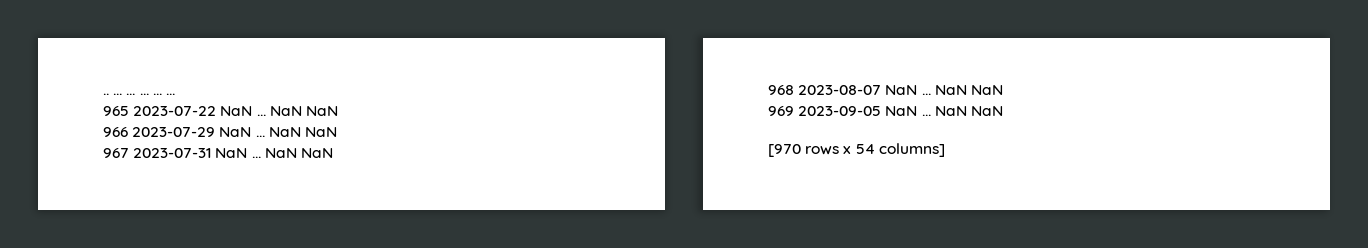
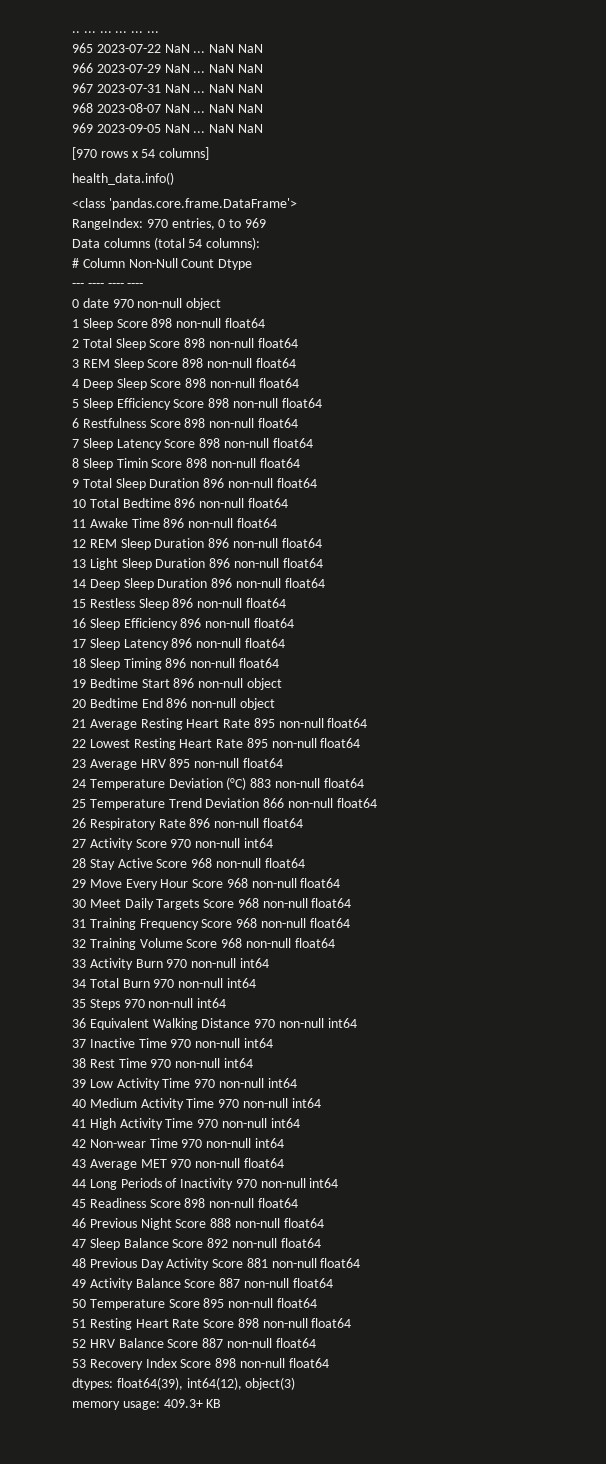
+ health_data.info()
+ <class 'pandas.core.frame.DataFrame'>
+ RangeIndex: 970 entries, 0 to 969
+ Data columns (total 54 columns):
+ # Column Non-Null Count Dtype
+ --- ---- ---- ----
+ 0 date 970 non-null object
+ 1 Sleep Score 898 non-null float64
+ 2 Total Sleep Score 898 non-null float64
+ 3 REM Sleep Score 898 non-null float64
+ 4 Deep Sleep Score 898 non-null float64
+ 5 Sleep Efficiency Score 898 non-null float64
+ 6 Restfulness Score 898 non-null float64
+ 7 Sleep Latency Score 898 non-null float64
+ 8 Sleep Timin Score 898 non-null float64
+ 9 Total Sleep Duration 896 non-null float64
+ 10 Total Bedtime 896 non-null float64
+ 11 Awake Time 896 non-null float64
+ 12 REM Sleep Duration 896 non-null float64
+ 13 Light Sleep Duration 896 non-null float64
+ 14 Deep Sleep Duration 896 non-null float64
+ 15 Restless Sleep 896 non-null float64
+ 16 Sleep Efficiency 896 non-null float64
+ 17 Sleep Latency 896 non-null float64
+ 18 Sleep Timing 896 non-null float64
+ 19 Bedtime Start 896 non-null object
+ 20 Bedtime End 896 non-null object
+ 21 Average Resting Heart Rate 895 non-null float64
+ 22 Lowest Resting Heart Rate 895 non-null float64
+ 23 Average HRV 895 non-null float64
+ 24 Temperature Deviation (°C) 883 non-null float64
+ 25 Temperature Trend Deviation 866 non-null float64
+ 26 Respiratory Rate 896 non-null float64
+ 27 Activity Score 970 non-null int64
+ 28 Stay Active Score 968 non-null float64
+ 29 Move Every Hour Score 968 non-null float64
+ 30 Meet Daily Targets Score 968 non-null float64
+ 31 Training Frequency Score 968 non-null float64
+ 32 Training Volume Score 968 non-null float64
+ 33 Activity Burn 970 non-null int64
+ 34 Total Burn 970 non-null int64
+ 35 Steps 970 non-null int64
+ 36 Equivalent Walking Distance 970 non-null int64
+ 37 Inactive Time 970 non-null int64
+ 38 Rest Time 970 non-null int64
+ 39 Low Activity Time 970 non-null int64
+ 40 Medium Activity Time 970 non-null int64
+ 41 High Activity Time 970 non-null int64
+ 42 Non-wear Time 970 non-null int64
+ 43 Average MET 970 non-null float64
+ 44 Long Periods of Inactivity 970 non-null int64
+ 45 Readiness Score 898 non-null float64
+ 46 Previous Night Score 888 non-null float64
+ 47 Sleep Balance Score 892 non-null float64
+ 48 Previous Day Activity Score 881 non-null float64
+ 49 Activity Balance Score 887 non-null float64
+ 50 Temperature Score 895 non-null float64
+ 51 Resting Heart Rate Score 898 non-null float64
+ 52 HRV Balance Score 887 non-null float64
+ 53 Recovery Index Score 898 non-null float64
+ dtypes: float64(39), int64(12), object(3)
+ memory usage: 409.3+ KB

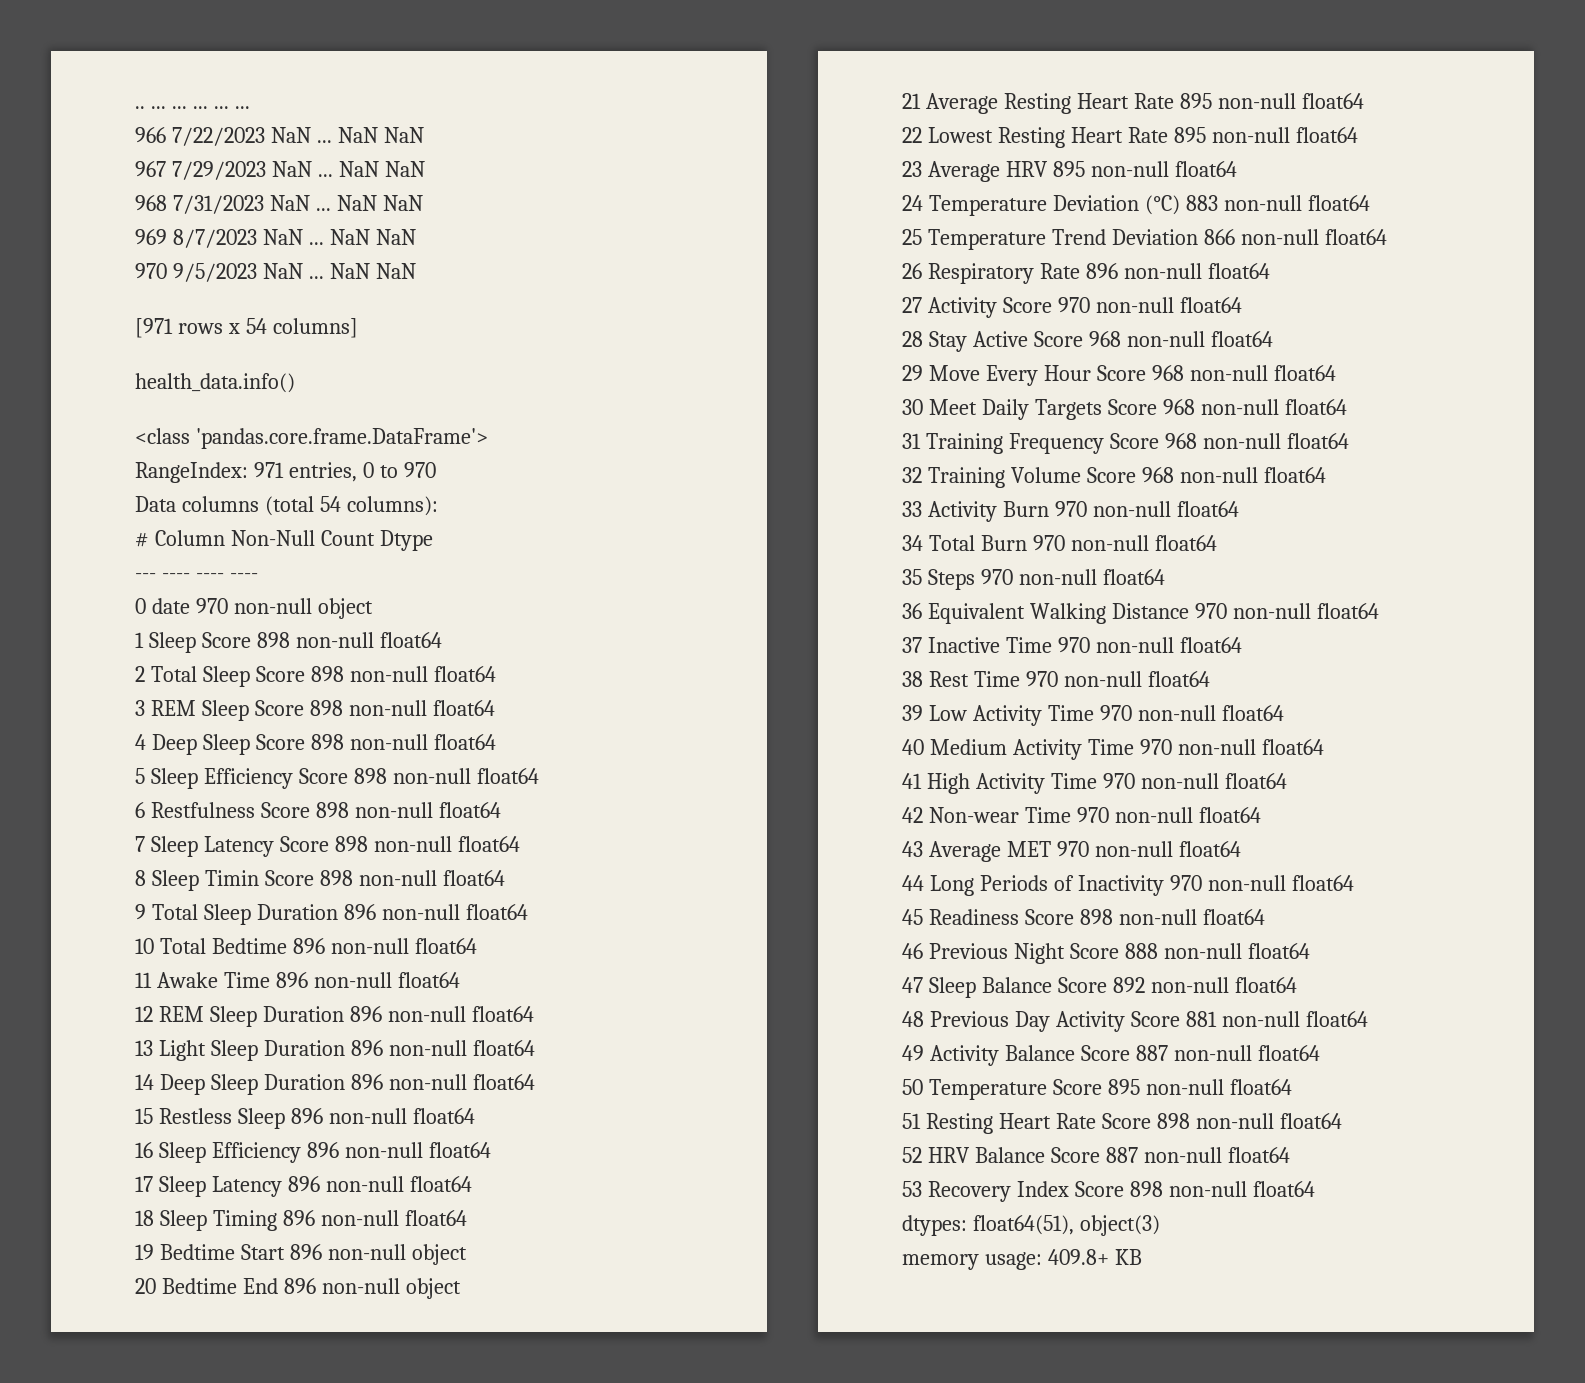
- 965 2023-07-22 NaN ... NaN NaN
- 966 2023-07-29 NaN ...
+ 966 7/22/2023 NaN ...
- 967 2023-07-31 NaN ...
+ 967 7/29/2023 NaN ...
- 968 2023-08-07 NaN ...
+ 968 7/31/2023 NaN ...
- 969 2023-09-05 NaN ... NaN NaN
- [970 rows x 54 columns]
+ 969 8/7/2023 NaN ... NaN NaN
+ 970 9/5/2023 NaN ... NaN NaN
+ [971 rows x 54 columns]
- RangeIndex: 970 entries, 0 to 969
+ RangeIndex: 971 entries, 0 to 970
- 27 Activity Score 970 non-null int64
+ 27 Activity Score 970 non-null float64
- 33 Activity Burn 970 non-null int64
+ 33 Activity Burn 970 non-null float64
- 34 Total Burn 970 non-null int64
+ 34 Total Burn 970 non-null float64
- 35 Steps 970 non-null int64
+ 35 Steps 970 non-null float64
- 36 Equivalent Walking Distance 970 non-null int64
+ 36 Equivalent Walking Distance 970 non-null float64
- 37 Inactive Time 970 non-null int64
+ 37 Inactive Time 970 non-null float64
- 38 Rest Time 970 non-null int64
+ 38 Rest Time 970 non-null float64
- 39 Low Activity Time 970 non-null int64
+ 39 Low Activity Time 970 non-null float64
- 40 Medium Activity Time 970 non-null int64
+ 40 Medium Activity Time 970 non-null float64
- 41 High Activity Time 970 non-null int64
+ 41 High Activity Time 970 non-null float64
- 42 Non-wear Time 970 non-null int64
+ 42 Non-wear Time 970 non-null float64
- 44 Long Periods of Inactivity 970 non-null int64
+ 44 Long Periods of Inactivity 970 non-null float64
- dtypes: float64(39), int64(12), object(3)
+ dtypes: float64(51), object(3)
- memory usage: 409.3+ KB
+ memory usage: 409.8+ KB

